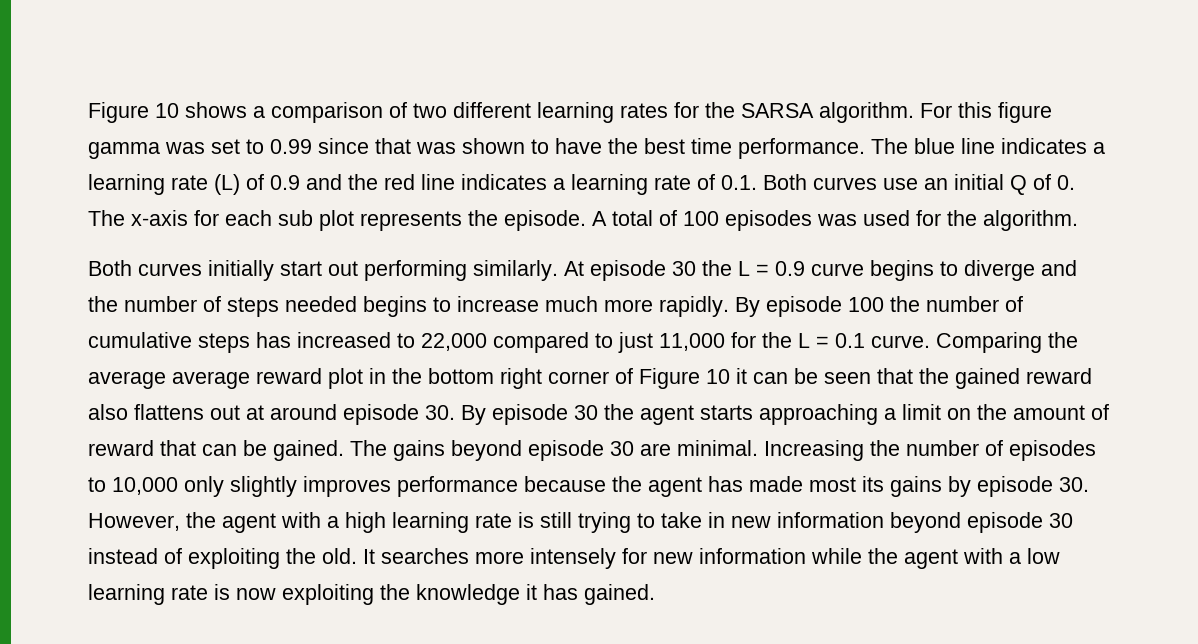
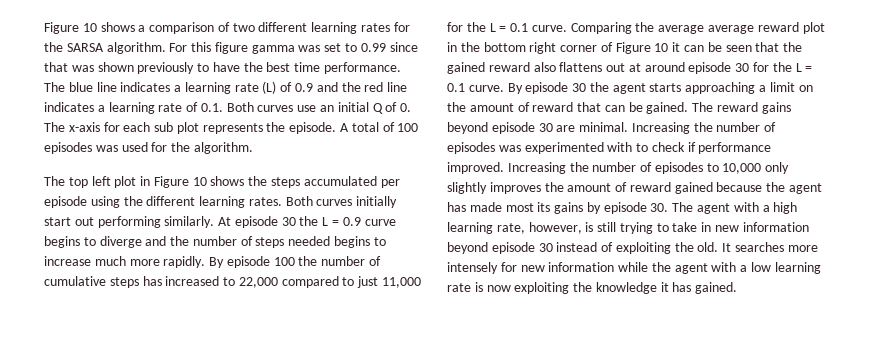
- For this figure gamma was set to 0.99 since that was shown to have the best time performance.
+ For this figure gamma was set to 0.99 since that was shown previously to have the best time performance.
+ The top left plot in Figure 10 shows the steps accumulated per episode using the different learning rates.
- Comparing the average average reward plot in the bottom right corner of Figure 10 it can be seen that the gained reward also flattens out at around episode 30. By episode 30 the agent starts approaching a limit on the amount of reward that can be gained.
+ Comparing the average average reward plot in the bottom right corner of Figure 10 it can be seen that the gained reward also flattens out at around episode 30 for the L = 0.1 curve. By episode 30 the agent starts approaching a limit on the amount of reward that can be gained.
- The gains beyond episode 30 are minimal.
+ The reward gains beyond episode 30 are minimal.
- Increasing the number of episodes to 10,000 only slightly improves performance because the agent has made most its gains by episode 30. However, the agent with a high learning rate is still trying to take in new information beyond episode 30 instead of exploiting the old.
+ Increasing the number of episodes was experimented with to check if performance improved. Increasing the number of episodes to 10,000 only slightly improves the amount of reward gained because the agent has made most its gains by episode 30. The agent with a high learning rate, however, is still trying to take in new information beyond episode 30 instead of exploiting the old.

